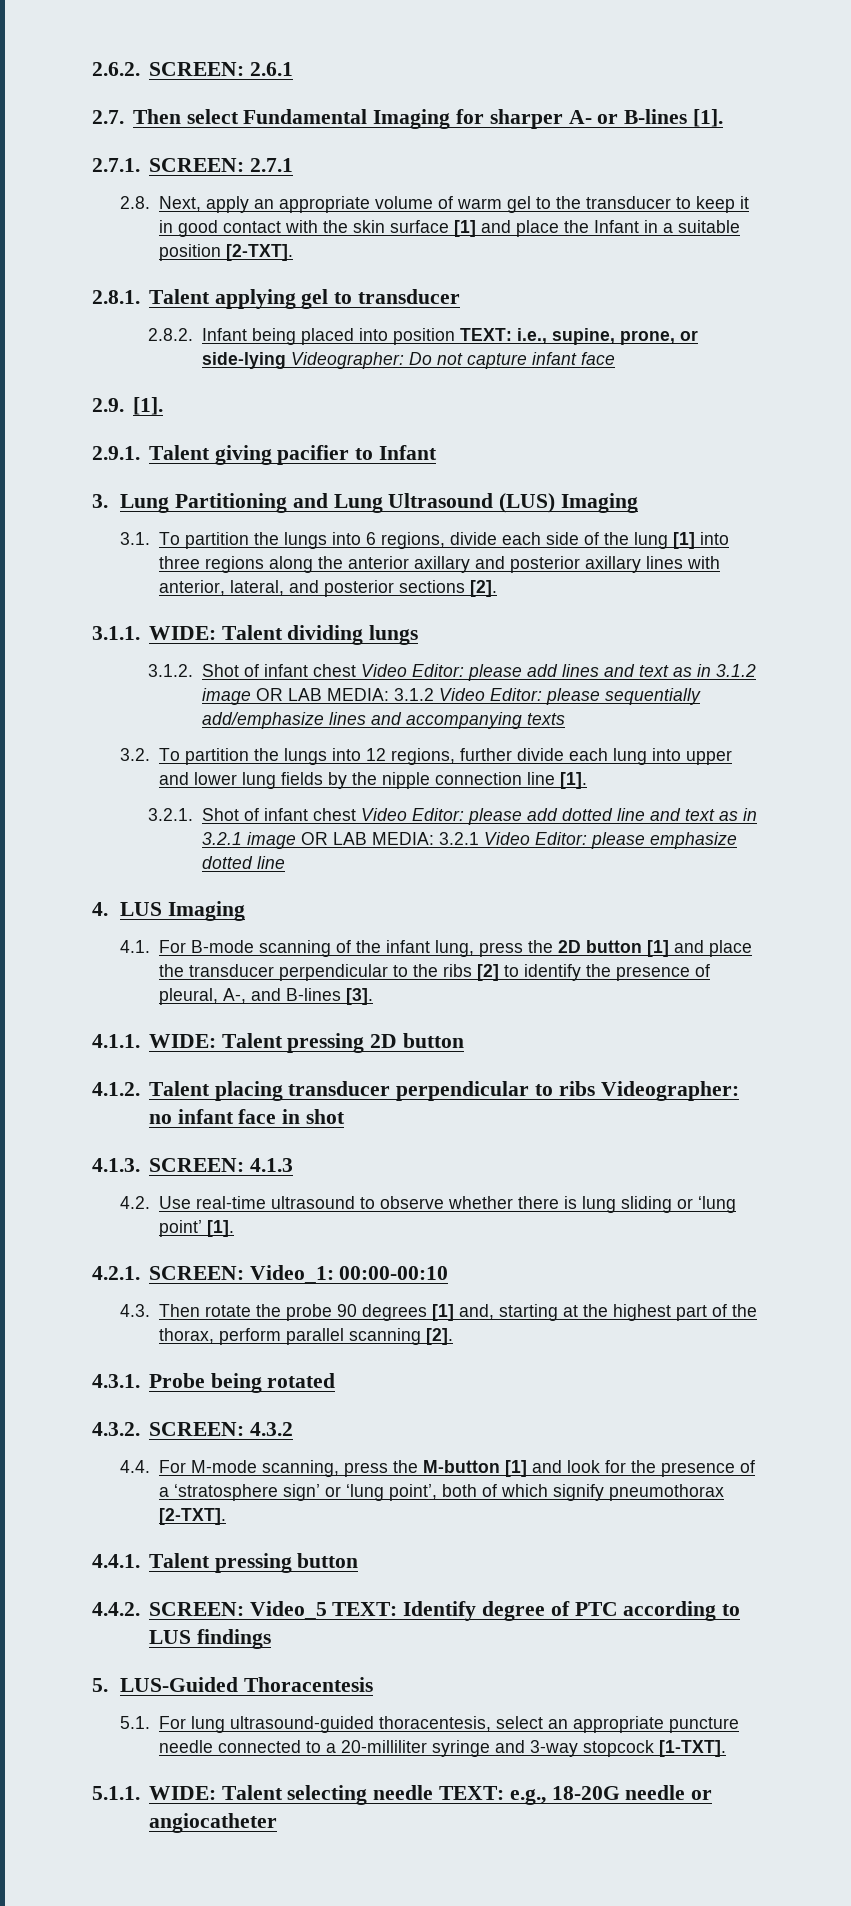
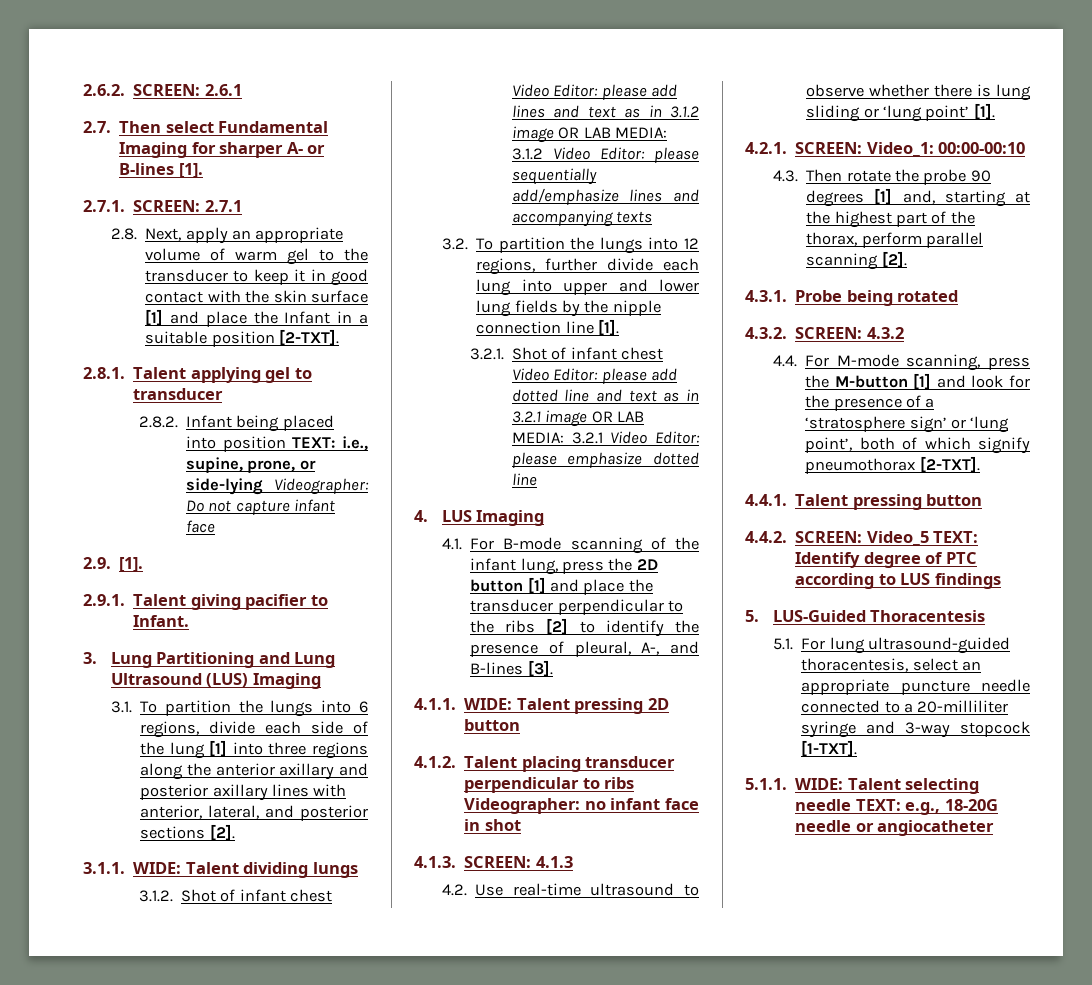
- 2.9.1. Talent giving pacifier to Infant
+ 2.9.1. Talent giving pacifier to Infant.

